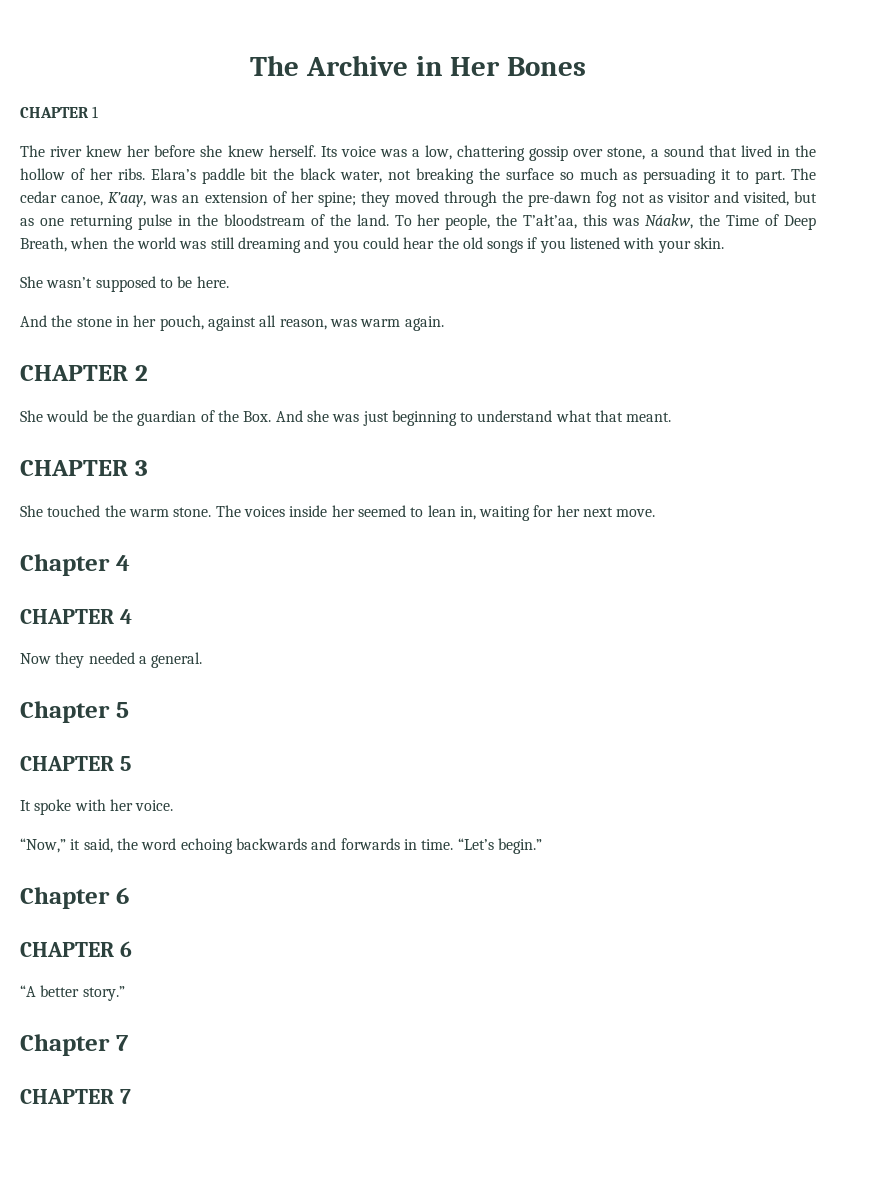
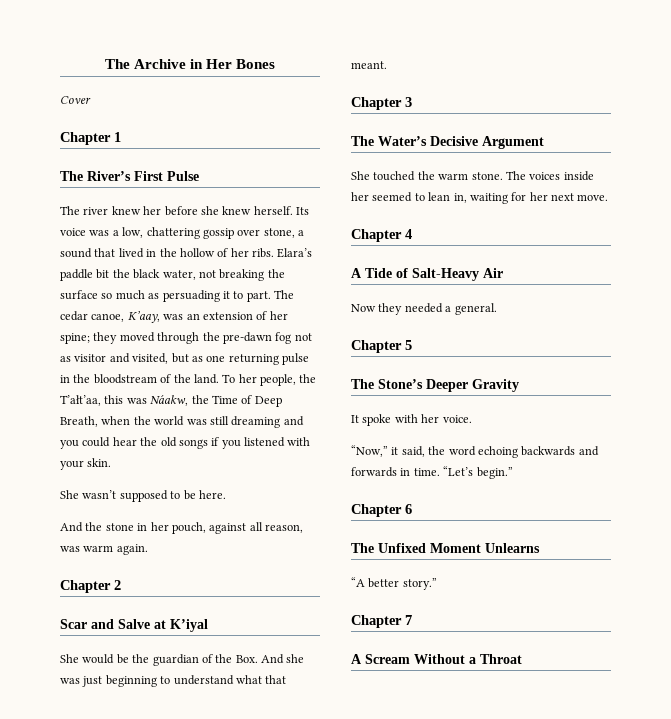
- CHAPTER 1
+ Cover
+ Chapter 1
+ The River’s First Pulse
- CHAPTER 2
+ Chapter 2
+ Scar and Salve at K’iyal
- CHAPTER 3
+ Chapter 3
+ The Water’s Decisive Argument
- CHAPTER 4
+ A Tide of Salt-Heavy Air
- CHAPTER 5
+ The Stone’s Deeper Gravity
- CHAPTER 6
+ The Unfixed Moment Unlearns
- CHAPTER 7
+ A Scream Without a Throat

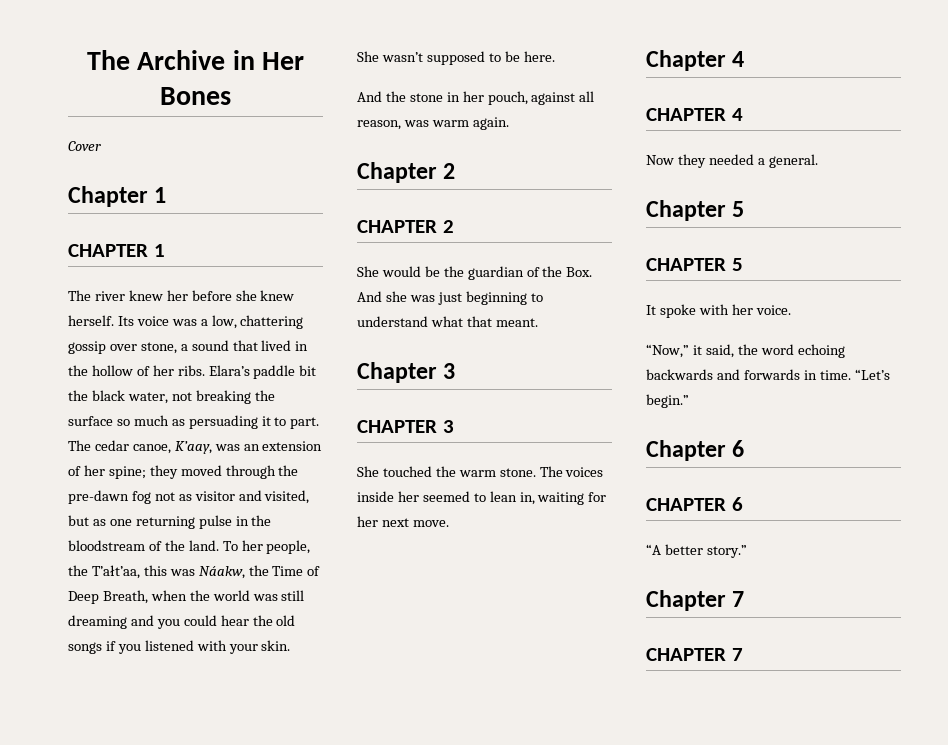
- The River’s First Pulse
+ CHAPTER 1
- Scar and Salve at K’iyal
+ CHAPTER 2
- The Water’s Decisive Argument
+ CHAPTER 3
- A Tide of Salt-Heavy Air
+ CHAPTER 4
- The Stone’s Deeper Gravity
+ CHAPTER 5
- The Unfixed Moment Unlearns
+ CHAPTER 6
- A Scream Without a Throat
+ CHAPTER 7

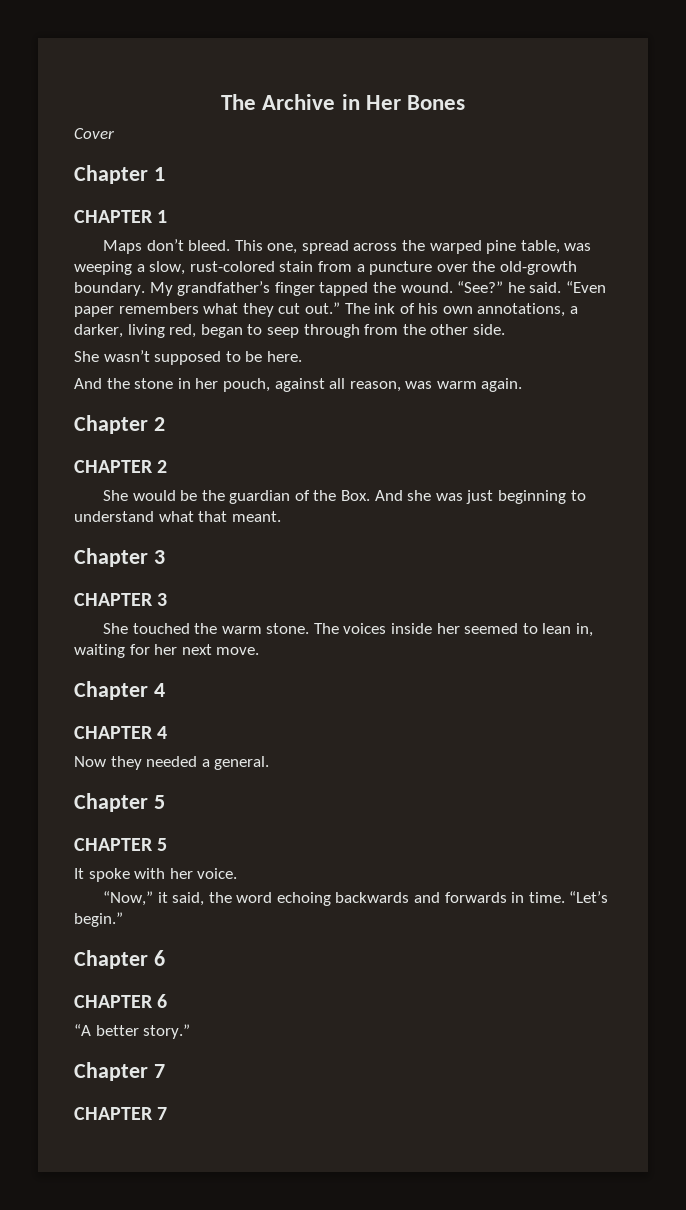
- The river knew her before she knew herself. Its voice was a low, chattering gossip over stone, a sound that lived in the hollow of her ribs. Elara’s paddle bit the black water, not breaking the surface so much as persuading it to part. The cedar canoe, K’aay, was an extension of her spine; they moved through the pre-dawn fog not as visitor and visited, but as one returning pulse in the bloodstream of the land. To her people, the T’ałt’aa, this was Náakw, the Time of Deep Breath, when the world was still dreaming and you could hear the old songs if you listened with your skin.
+ Maps don’t bleed. This one, spread across the warped pine table, was weeping a slow, rust-colored stain from a puncture over the old-growth boundary. My grandfather’s finger tapped the wound. “See?” he said. “Even paper remembers what they cut out.” The ink of his own annotations, a darker, living red, began to seep through from the other side.

